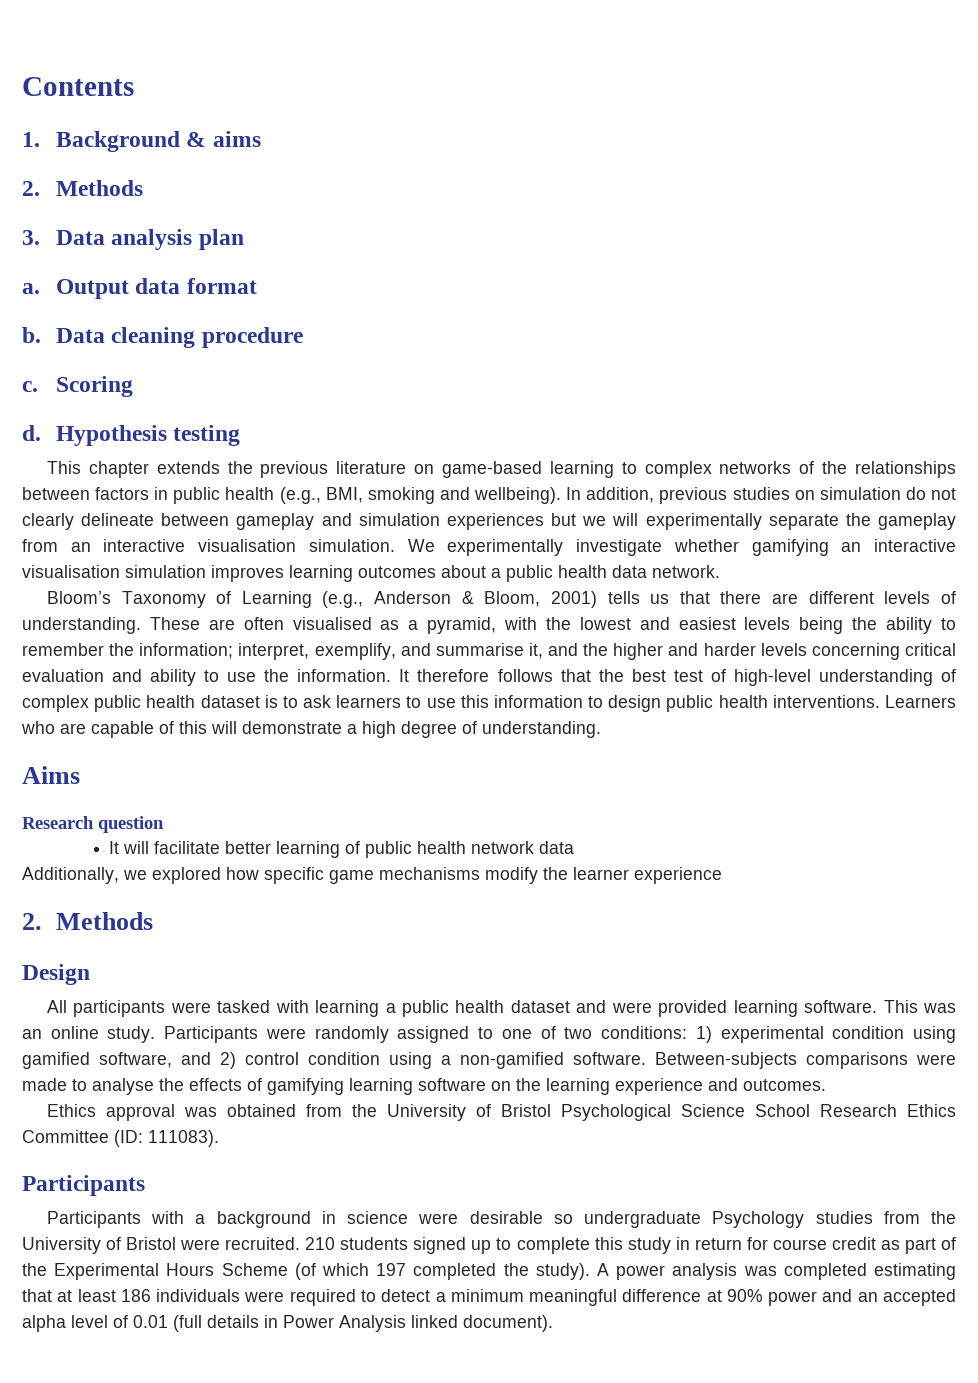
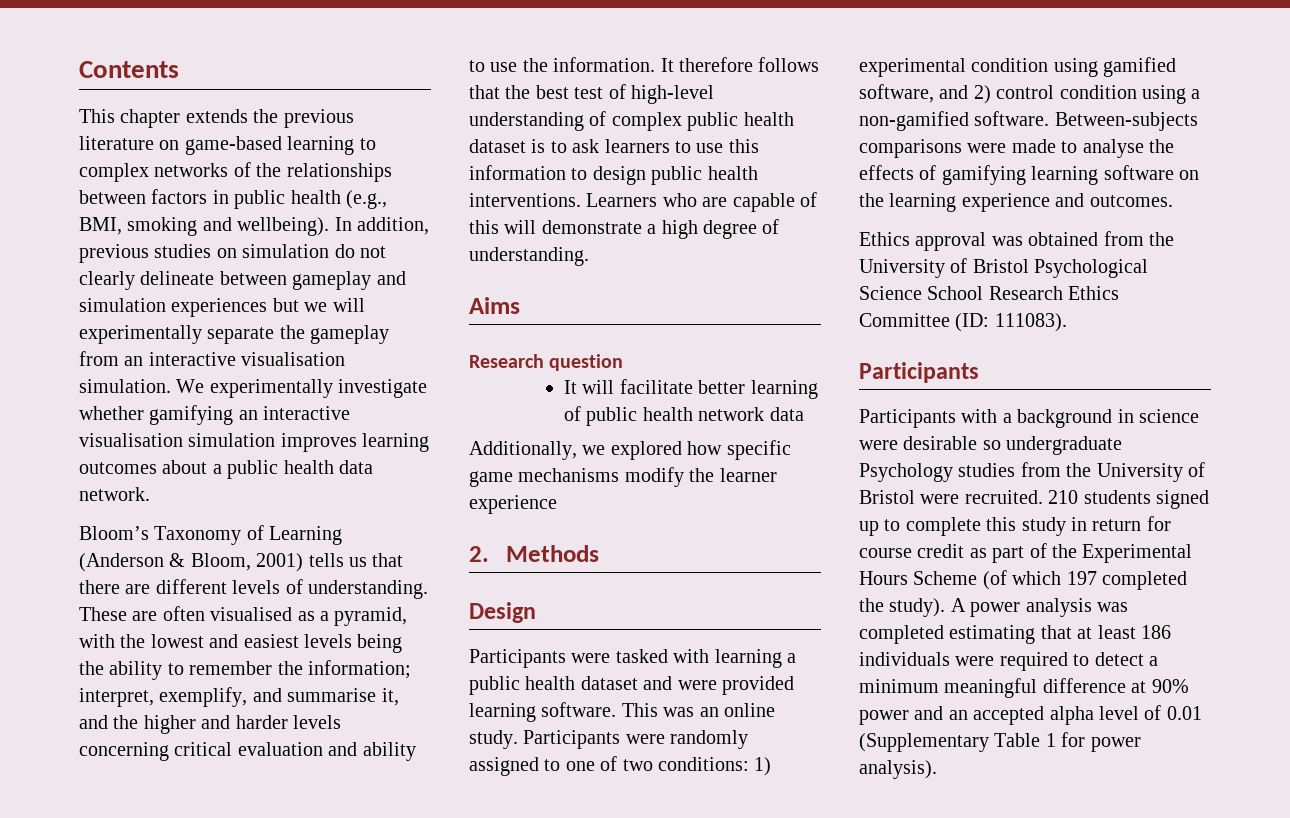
- 1. Background & aims
- 2. Methods
- 3. Data analysis plan
- a. Output data format
- b. Data cleaning procedure
- c. Scoring
- d. Hypothesis testing
- Bloom’s Taxonomy of Learning (e.g., Anderson & Bloom, 2001) tells us that there are different levels of understanding.
+ Bloom’s Taxonomy of Learning (Anderson & Bloom, 2001) tells us that there are different levels of understanding.
- All participants were tasked with learning a public health dataset and were provided learning software.
+ Participants were tasked with learning a public health dataset and were provided learning software.
- A power analysis was completed estimating that at least 186 individuals were required to detect a minimum meaningful difference at 90% power and an accepted alpha level of 0.01 (full details in Power Analysis linked document).
+ A power analysis was completed estimating that at least 186 individuals were required to detect a minimum meaningful difference at 90% power and an accepted alpha level of 0.01 (Supplementary Table 1 for power analysis).

